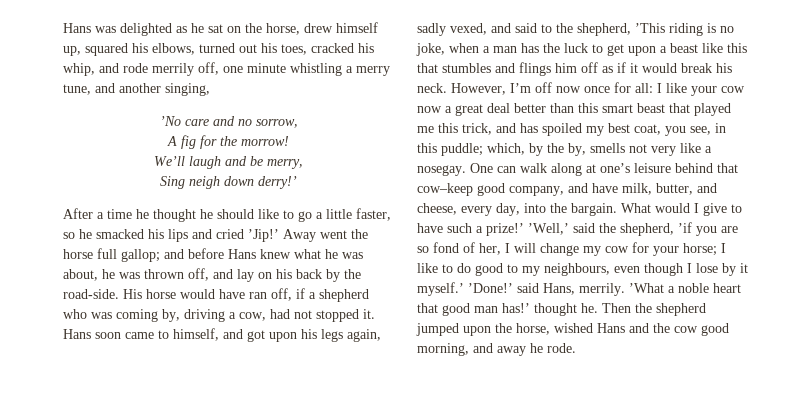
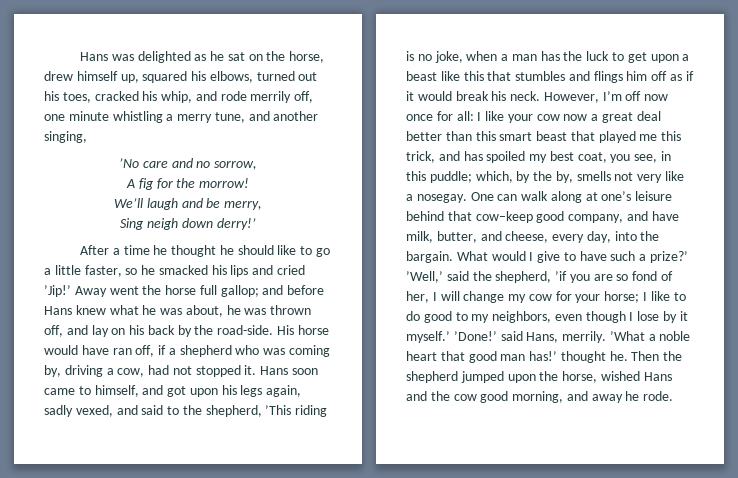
- What would I give to have such a prize!’ ’Well,’ said the shepherd, ’if you are so fond of her, I will change my cow for your horse; I like to do good to my neighbours, even though I lose by it myself.’ ’Done!’ said Hans, merrily. ’What a noble heart that good man has!’ thought he.
+ What would I give to have such a prize?’ ’Well,’ said the shepherd, ’if you are so fond of her, I will change my cow for your horse; I like to do good to my neighbors, even though I lose by it myself.’ ’Done!’ said Hans, merrily. ’What a noble heart that good man has!’ thought he.

